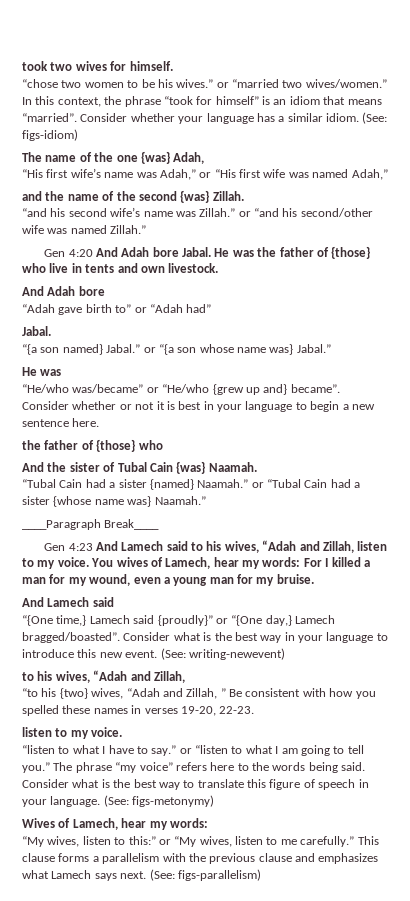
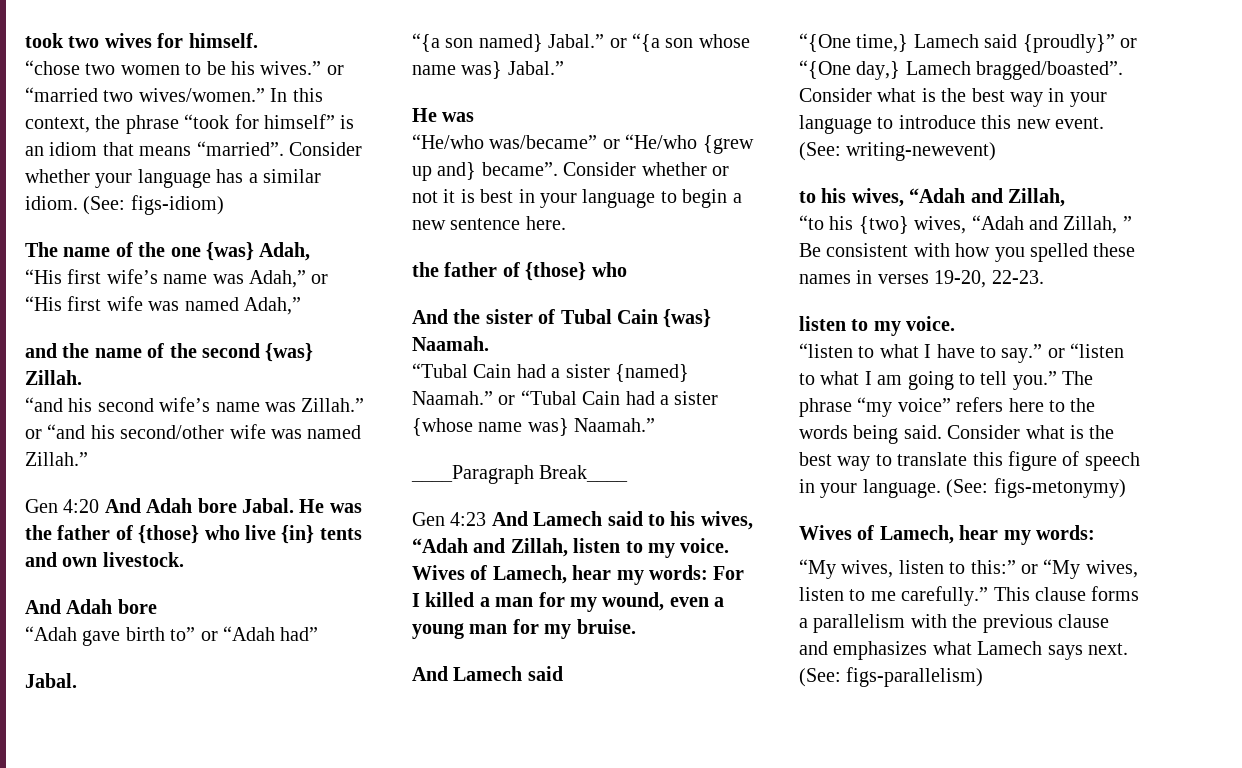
- He was the father of {those} who live in tents and own livestock.
+ He was the father of {those} who live {in} tents and own livestock.
- You wives of Lamech, hear my words: For I killed a man for my wound, even a young man for my bruise.
+ Wives of Lamech, hear my words: For I killed a man for my wound, even a young man for my bruise.

